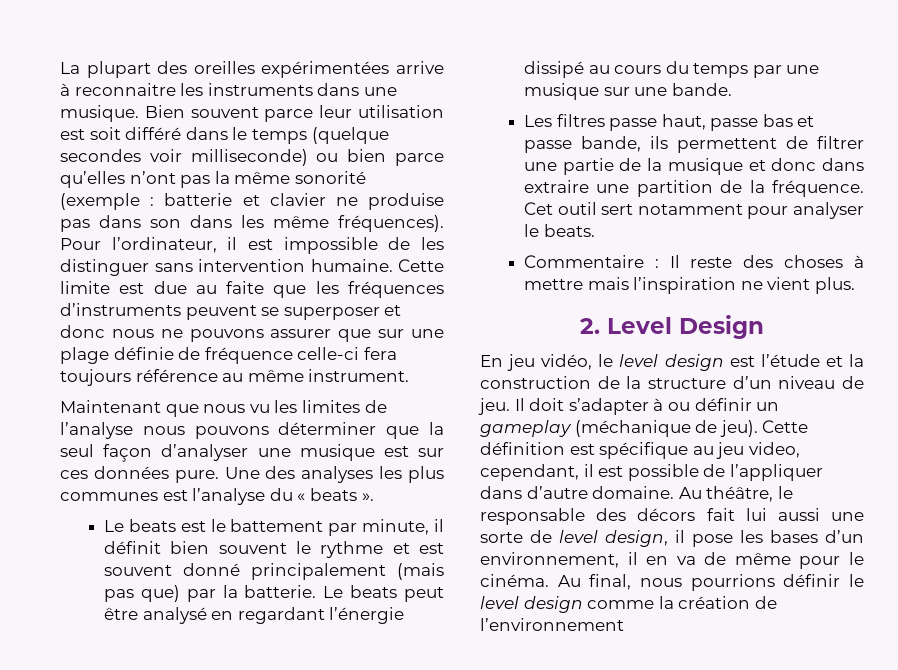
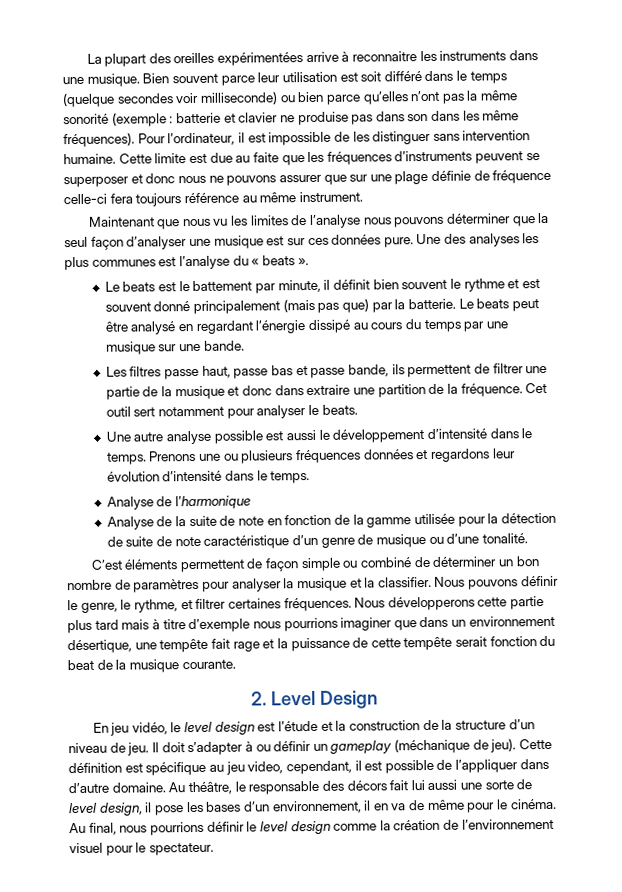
- Commentaire : Il reste des choses à mettre mais l’inspiration ne vient plus.
+ Une autre analyse possible est aussi le développement d’intensité dans le temps. Prenons une ou plusieurs fréquences données et regardons leur évolution d’intensité dans le temps.
+ Analyse de l’harmonique
+ Analyse de la suite de note en fonction de la gamme utilisée pour la détection de suite de note caractéristique d’un genre de musique ou d’une tonalité.
+ C’est éléments permettent de façon simple ou combiné de déterminer un bon nombre de paramètres pour analyser la musique et la classifier. Nous pouvons définir le genre, le rythme, et filtrer certaines fréquences. Nous développerons cette partie plus tard mais à titre d’exemple nous pourrions imaginer que dans un environnement désertique, une tempête fait rage et la puissance de cette tempête serait fonction du beat de la musique courante.
- Au final, nous pourrions définir le level design comme la création de l’environnement
+ Au final, nous pourrions définir le level design comme la création de l’environnement visuel pour le spectateur.

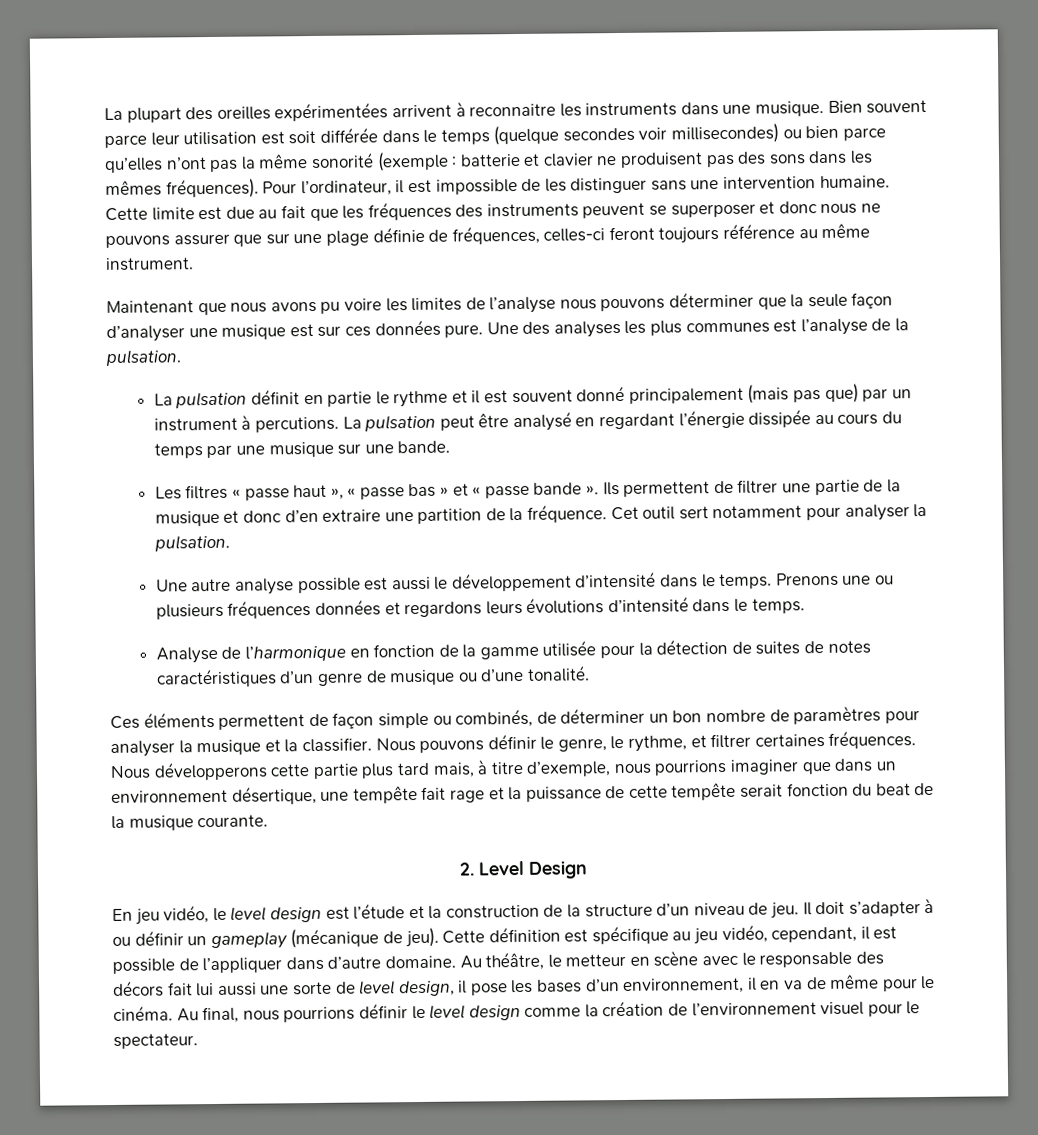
- La plupart des oreilles expérimentées arrive à reconnaitre les instruments dans une musique.
+ La plupart des oreilles expérimentées arrivent à reconnaitre les instruments dans une musique.
- Bien souvent parce leur utilisation est soit différé dans le temps (quelque secondes voir milliseconde) ou bien parce qu’elles n’ont pas la même sonorité (exemple : batterie et clavier ne produise pas dans son dans les même fréquences).
+ Bien souvent parce leur utilisation est soit différée dans le temps (quelque secondes voir millisecondes) ou bien parce qu’elles n’ont pas la même sonorité (exemple : batterie et clavier ne produisent pas des sons dans les mêmes fréquences).
- Pour l’ordinateur, il est impossible de les distinguer sans intervention humaine.
+ Pour l’ordinateur, il est impossible de les distinguer sans une intervention humaine.
- Cette limite est due au faite que les fréquences d’instruments peuvent se superposer et donc nous ne pouvons assurer que sur une plage définie de fréquence celle-ci fera toujours référence au même instrument.
+ Cette limite est due au fait que les fréquences des instruments peuvent se superposer et donc nous ne pouvons assurer que sur une plage définie de fréquences, celles-ci feront toujours référence au même instrument.
- Maintenant que nous vu les limites de l’analyse nous pouvons déterminer que la seul façon d’analyser une musique est sur ces données pure.
+ Maintenant que nous avons pu voire les limites de l’analyse nous pouvons déterminer que la seule façon d’analyser une musique est sur ces données pure.
- Une des analyses les plus communes est l’analyse du « beats ».
- Le beats est le battement par minute, il définit bien souvent le rythme et est souvent donné principalement (mais pas que) par la batterie. Le beats peut être analysé en regardant l’énergie dissipé au cours du temps par une musique sur une bande.
+ Une des analyses les plus communes est l’analyse de la pulsation.
+ La pulsation définit en partie le rythme et il est souvent donné principalement (mais pas que) par un instrument à percutions. La pulsation peut être analysé en regardant l’énergie dissipée au cours du temps par une musique sur une bande.
- Les filtres passe haut, passe bas et passe bande, ils permettent de filtrer une partie de la musique et donc dans extraire une partition de la fréquence.
+ Les filtres « passe haut », « passe bas » et « passe bande ». Ils permettent de filtrer une partie de la musique et donc d’en extraire une partition de la fréquence.
- Cet outil sert notamment pour analyser le beats.
+ Cet outil sert notamment pour analyser la pulsation.
- Prenons une ou plusieurs fréquences données et regardons leur évolution d’intensité dans le temps.
+ Prenons une ou plusieurs fréquences données et regardons leurs évolutions d’intensité dans le temps.
- Analyse de l’harmonique
- Analyse de la suite de note en fonction de la gamme utilisée pour la détection de suite de note caractéristique d’un genre de musique ou d’une tonalité.
+ Analyse de l’harmonique en fonction de la gamme utilisée pour la détection de suites de notes caractéristiques d’un genre de musique ou d’une tonalité.
- C’est éléments permettent de façon simple ou combiné de déterminer un bon nombre de paramètres pour analyser la musique et la classifier.
+ Ces éléments permettent de façon simple ou combinés, de déterminer un bon nombre de paramètres pour analyser la musique et la classifier.
- Nous développerons cette partie plus tard mais à titre d’exemple nous pourrions imaginer que dans un environnement désertique, une tempête fait rage et la puissance de cette tempête serait fonction du beat de la musique courante.
+ Nous développerons cette partie plus tard mais, à titre d’exemple, nous pourrions imaginer que dans un environnement désertique, une tempête fait rage et la puissance de cette tempête serait fonction du beat de la musique courante.
- Il doit s’adapter à ou définir un gameplay (méchanique de jeu).
+ Il doit s’adapter à ou définir un gameplay (mécanique de jeu).
- Cette définition est spécifique au jeu video, cependant, il est possible de l’appliquer dans d’autre domaine.
+ Cette définition est spécifique au jeu vidéo, cependant, il est possible de l’appliquer dans d’autre domaine.
- Au théâtre, le responsable des décors fait lui aussi une sorte de level design, il pose les bases d’un environnement, il en va de même pour le cinéma.
+ Au théâtre, le metteur en scène avec le responsable des décors fait lui aussi une sorte de level design, il pose les bases d’un environnement, il en va de même pour le cinéma.

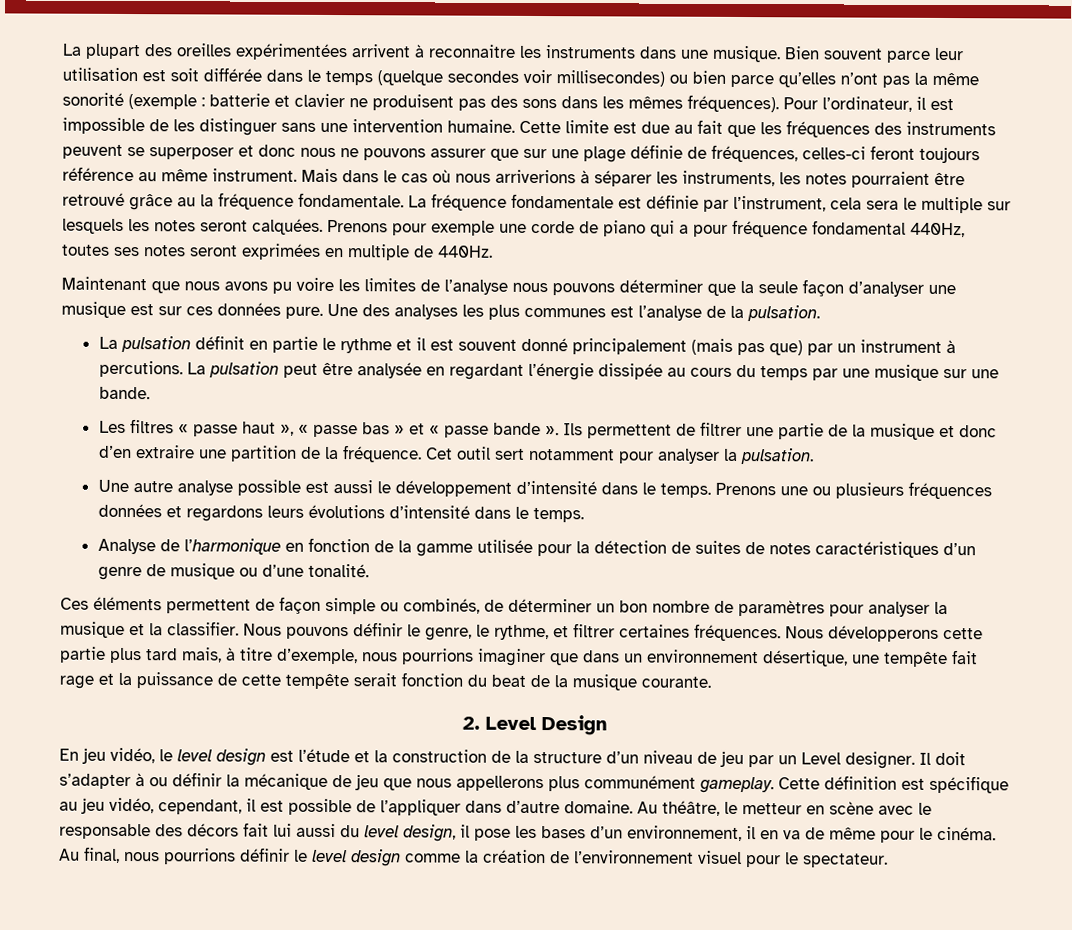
+ Mais dans le cas où nous arriverions à séparer les instruments, les notes pourraient être retrouvé grâce au la fréquence fondamentale. La fréquence fondamentale est définie par l’instrument, cela sera le multiple sur lesquels les notes seront calquées. Prenons pour exemple une corde de piano qui a pour fréquence fondamental 440Hz, toutes ses notes seront exprimées en multiple de 440Hz.
- La pulsation peut être analysé en regardant l’énergie dissipée au cours du temps par une musique sur une bande.
+ La pulsation peut être analysée en regardant l’énergie dissipée au cours du temps par une musique sur une bande.
- En jeu vidéo, le level design est l’étude et la construction de la structure d’un niveau de jeu.
+ En jeu vidéo, le level design est l’étude et la construction de la structure d’un niveau de jeu par un Level designer.
- Il doit s’adapter à ou définir un gameplay (mécanique de jeu).
+ Il doit s’adapter à ou définir la mécanique de jeu que nous appellerons plus communément gameplay.
- Au théâtre, le metteur en scène avec le responsable des décors fait lui aussi une sorte de level design, il pose les bases d’un environnement, il en va de même pour le cinéma.
+ Au théâtre, le metteur en scène avec le responsable des décors fait lui aussi du level design, il pose les bases d’un environnement, il en va de même pour le cinéma.

